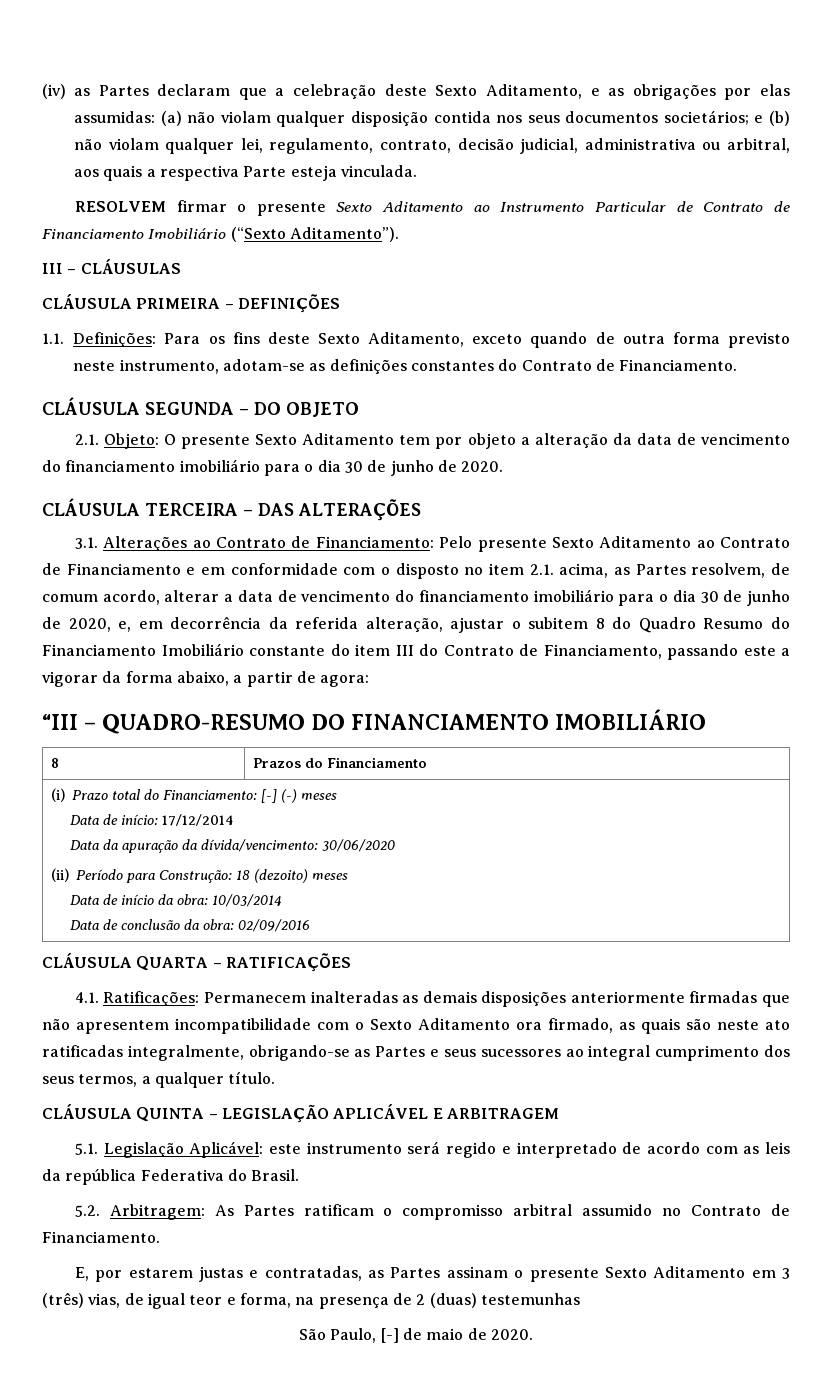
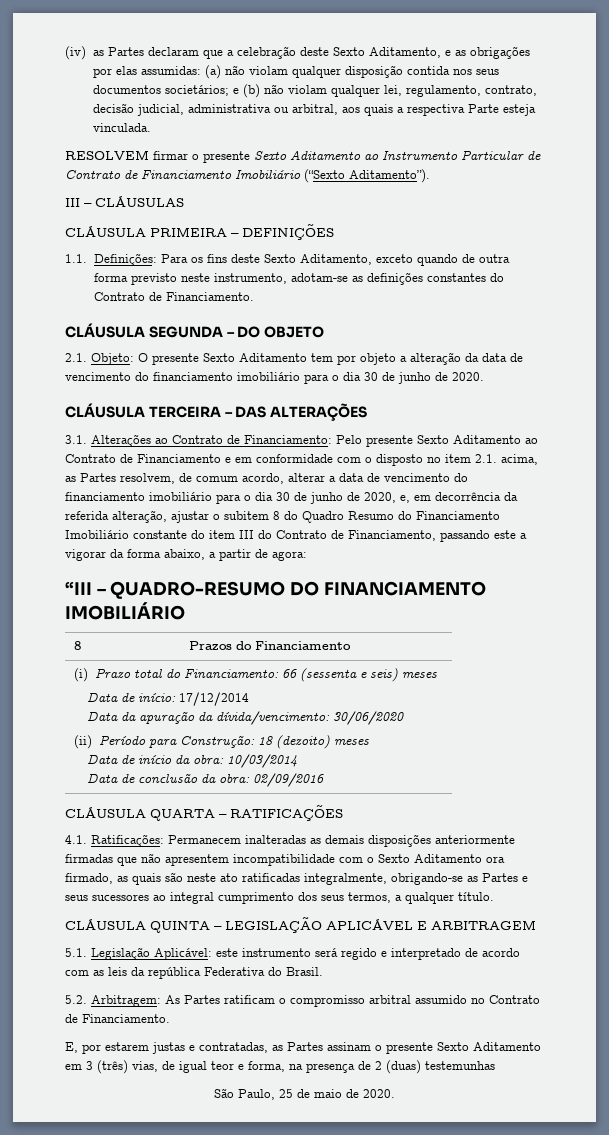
- (i) Prazo total do Financiamento: [-] (-) meses
+ (i) Prazo total do Financiamento: 66 (sessenta e seis) meses
- São Paulo, [-] de maio de 2020.
+ São Paulo, 25 de maio de 2020.

